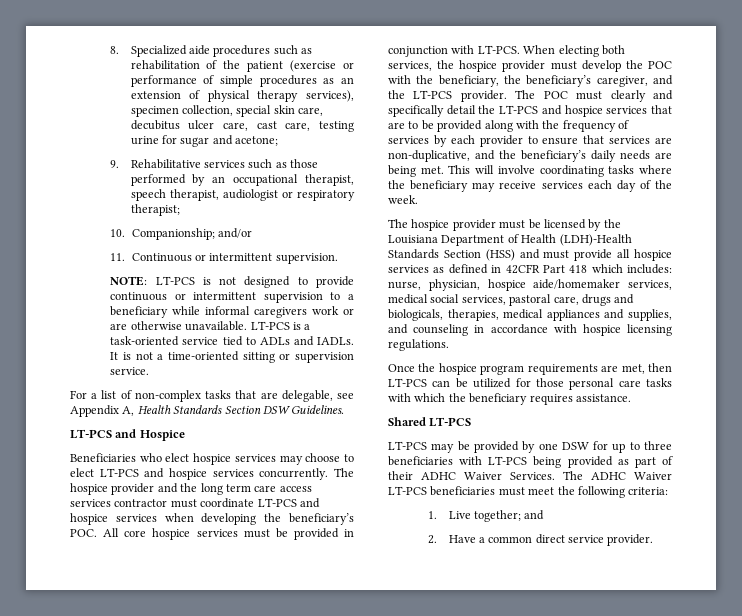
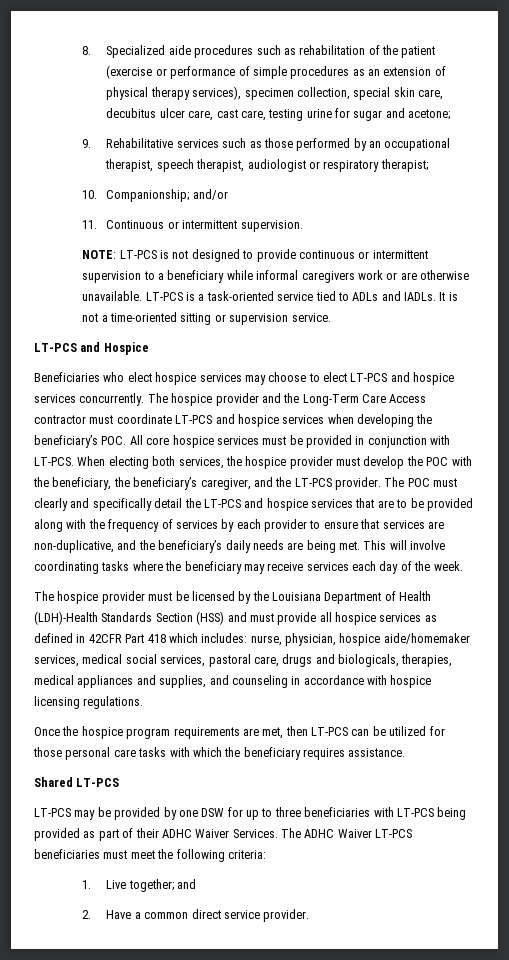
- For a list of non-complex tasks that are delegable, see Appendix A, Health Standards Section DSW Guidelines.
- The hospice provider and the long term care access services contractor must coordinate LT-PCS and hospice services when developing the beneficiary’s POC. All core hospice services must be provided in conjunction with LT-PCS.
+ The hospice provider and the Long-Term Care Access contractor must coordinate LT-PCS and hospice services when developing the beneficiary’s POC. All core hospice services must be provided in conjunction with LT-PCS.

